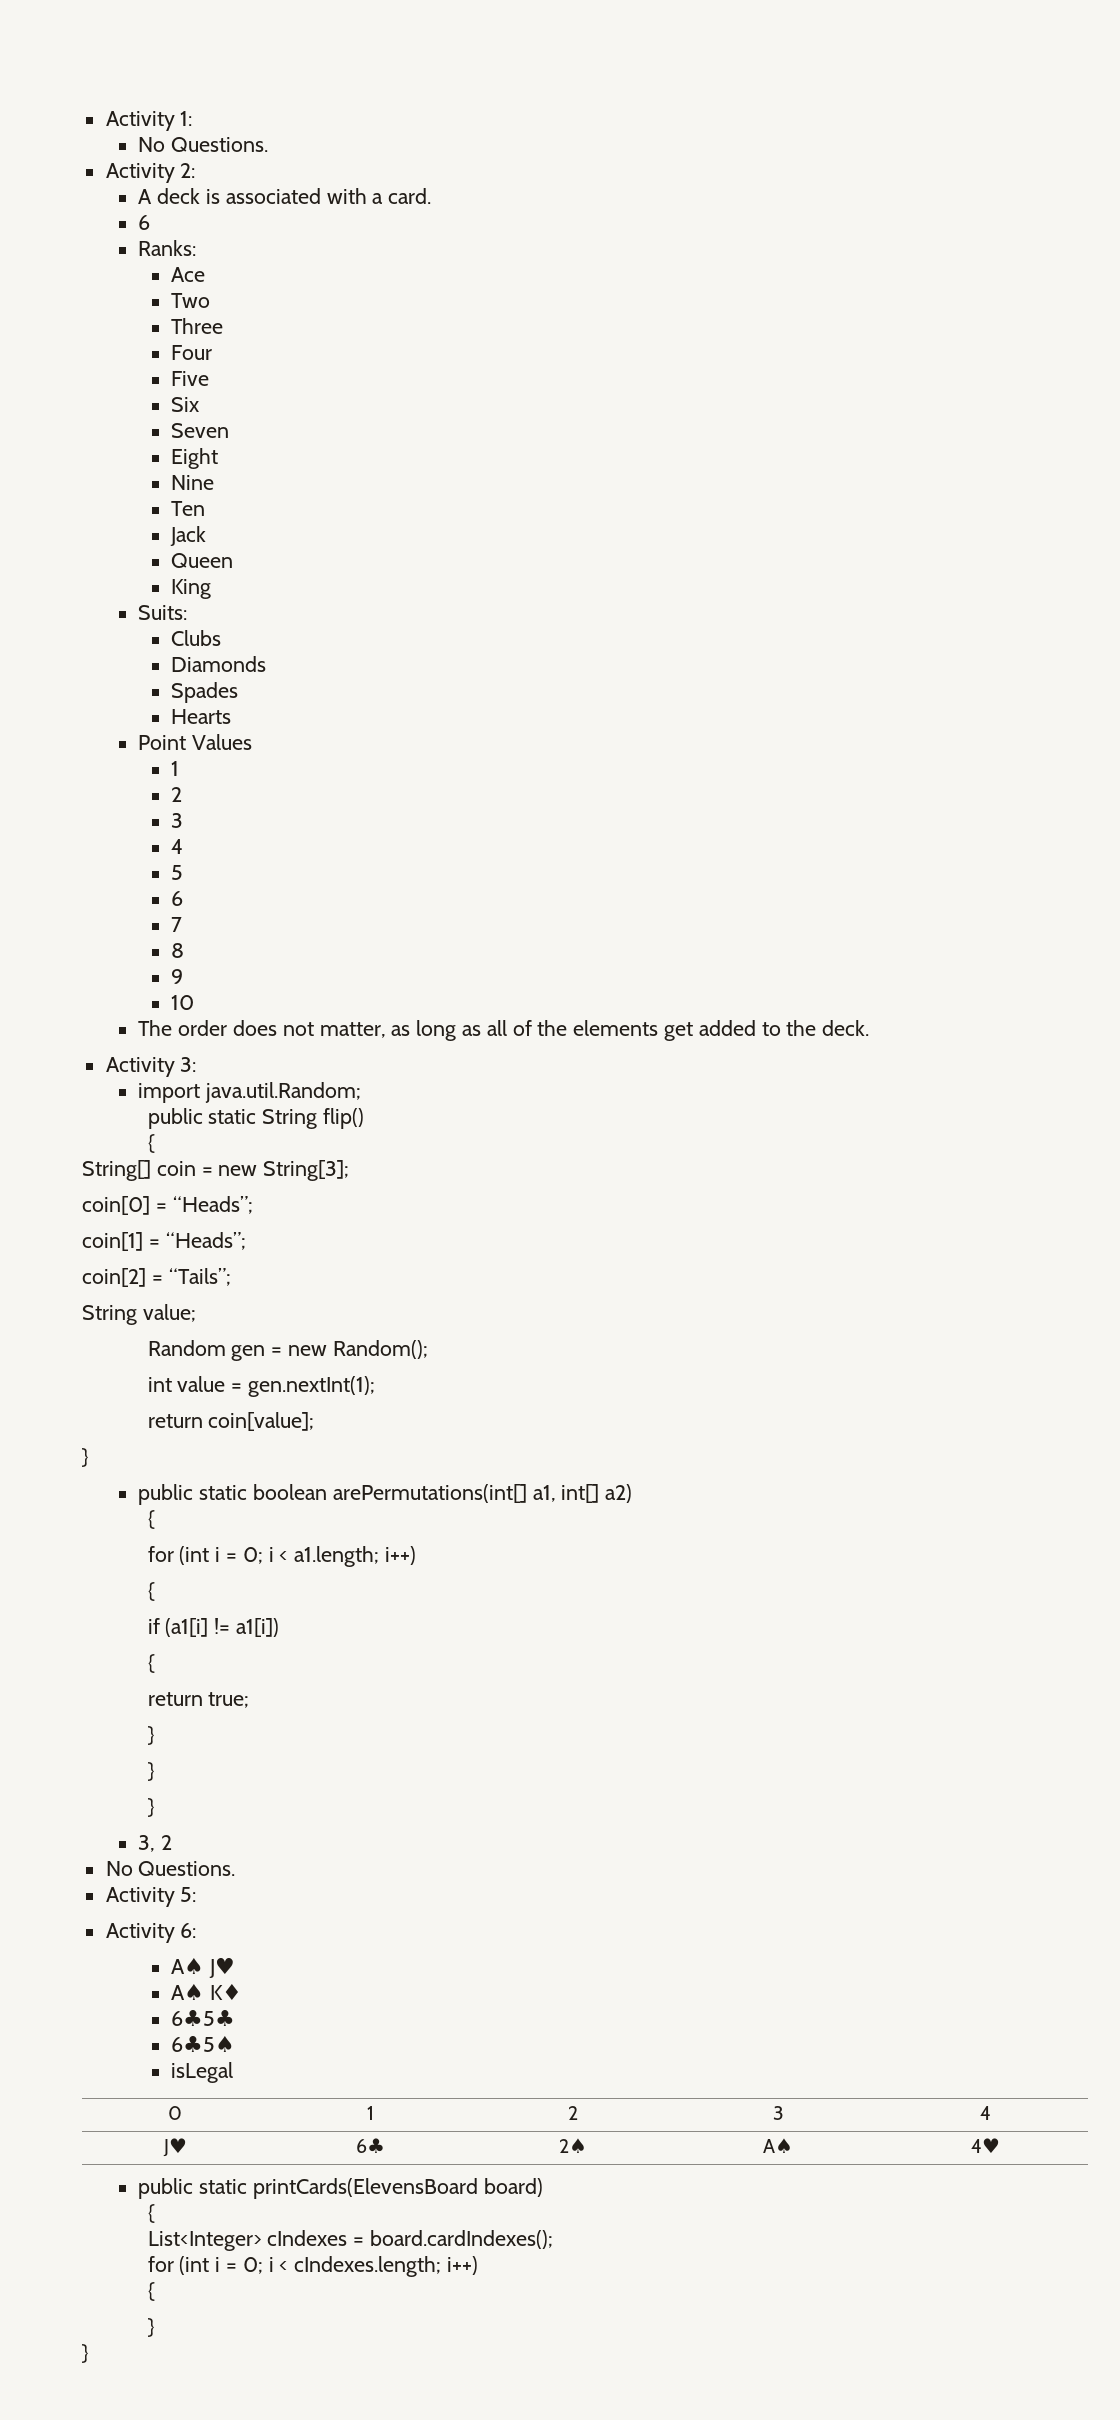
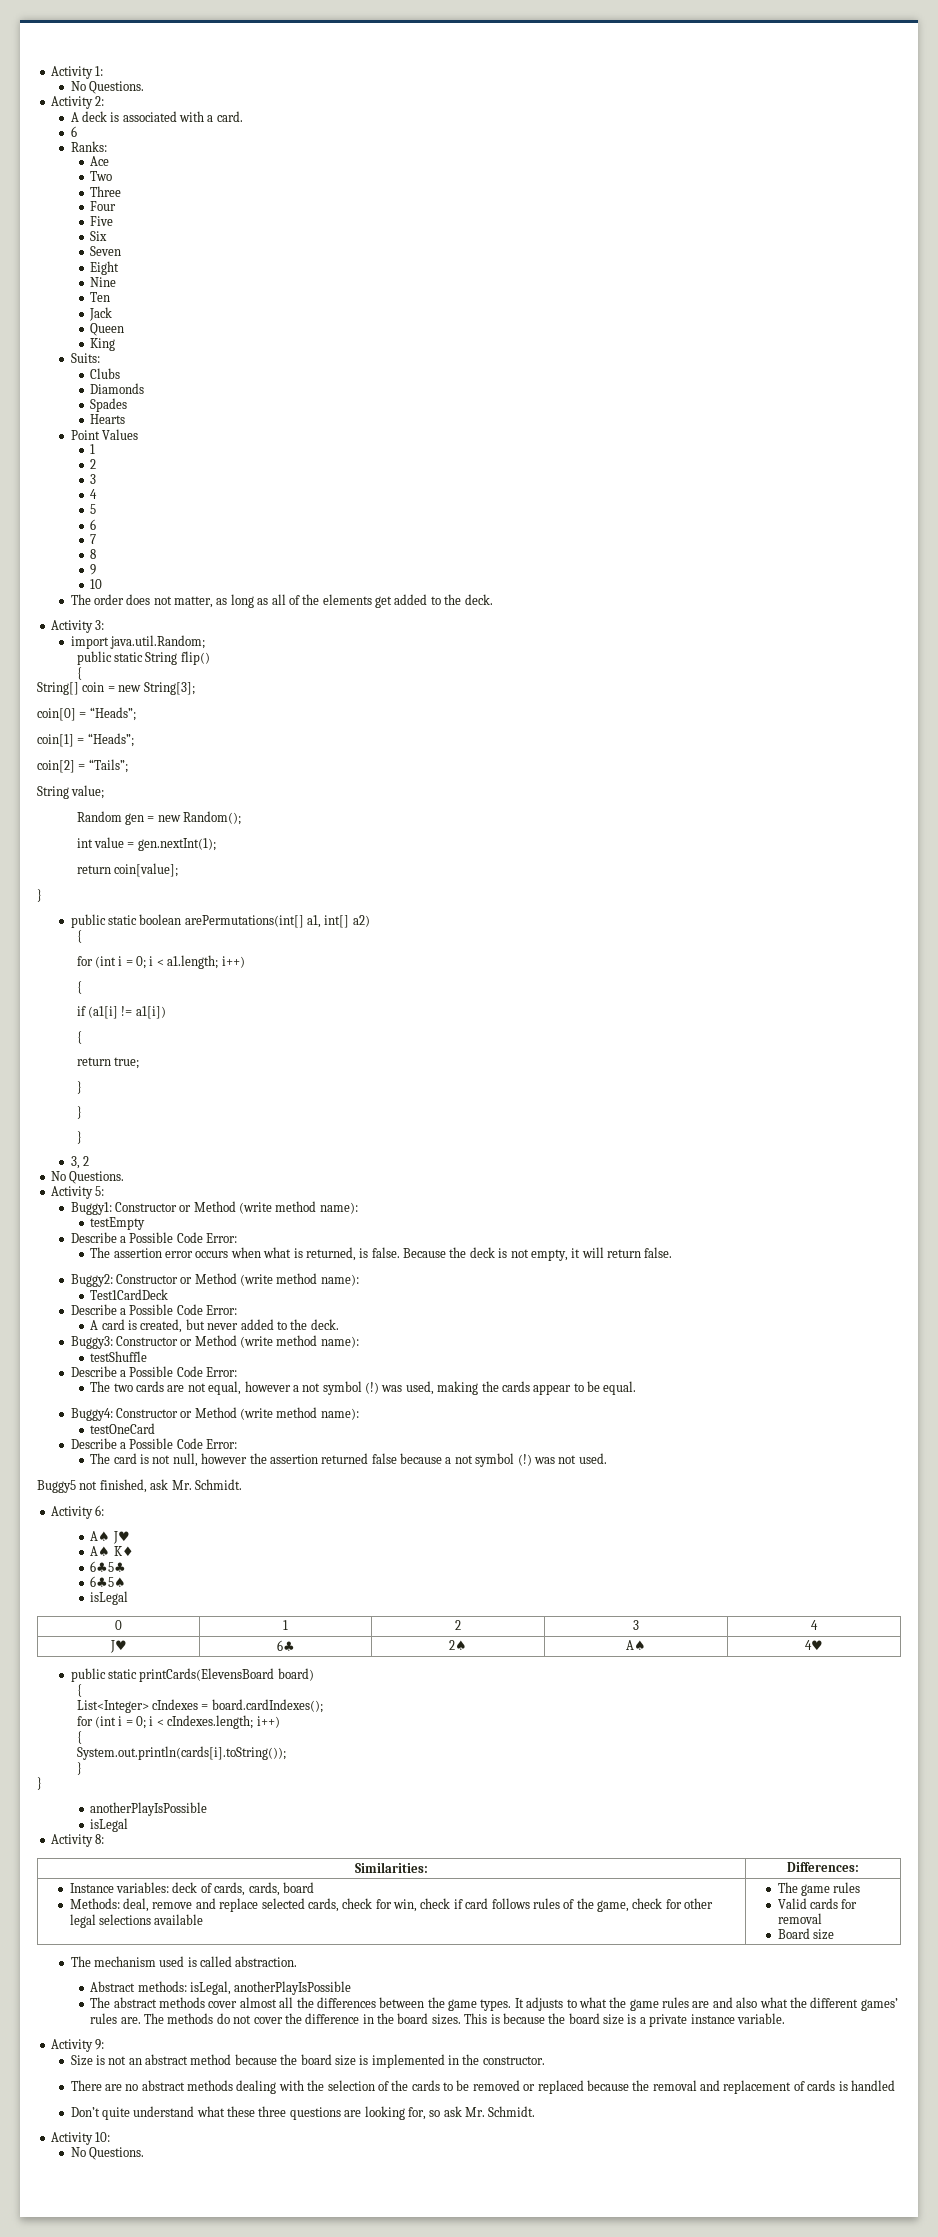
+ Buggy1: Constructor or Method (write method name):
+ testEmpty
+ Describe a Possible Code Error:
+ The assertion error occurs when what is returned, is false. Because the deck is not empty, it will return false.
+ Buggy2: Constructor or Method (write method name):
+ Test1CardDeck
+ Describe a Possible Code Error:
+ A card is created, but never added to the deck.
+ Buggy3: Constructor or Method (write method name):
+ testShuffle
+ Describe a Possible Code Error:
+ The two cards are not equal, however a not symbol (!) was used, making the cards appear to be equal.
+ Buggy4: Constructor or Method (write method name):
+ testOneCard
+ Describe a Possible Code Error:
+ The card is not null, however the assertion returned false because a not symbol (!) was not used.
+ Buggy5 not finished, ask Mr. Schmidt.
  for (int i = 0; i < cIndexes.length; i++)
  {
+ System.out.println(cards[i].toString());
  }
  }
+ anotherPlayIsPossible
+ isLegal
+ Activity 8:
+ Similarities: | Differences:
+ Instance variables: deck of cards, cards, board
+ Methods: deal, remove and replace selected cards, check for win, check if card follows rules of the game, check for other legal selections available | The game rules
+ Valid cards for removal
+ Board size
+ The mechanism used is called abstraction.
+ Abstract methods: isLegal, anotherPlayIsPossible
+ The abstract methods cover almost all the differences between the game types. It adjusts to what the game rules are and also what the different games’ rules are. The methods do not cover the difference in the board sizes. This is because the board size is a private instance variable.
+ Activity 9:
+ Size is not an abstract method because the board size is implemented in the constructor.
+ There are no abstract methods dealing with the selection of the cards to be removed or replaced because the removal and replacement of cards is handled
+ Don’t quite understand what these three questions are looking for, so ask Mr. Schmidt.
+ Activity 10:
+ No Questions.

